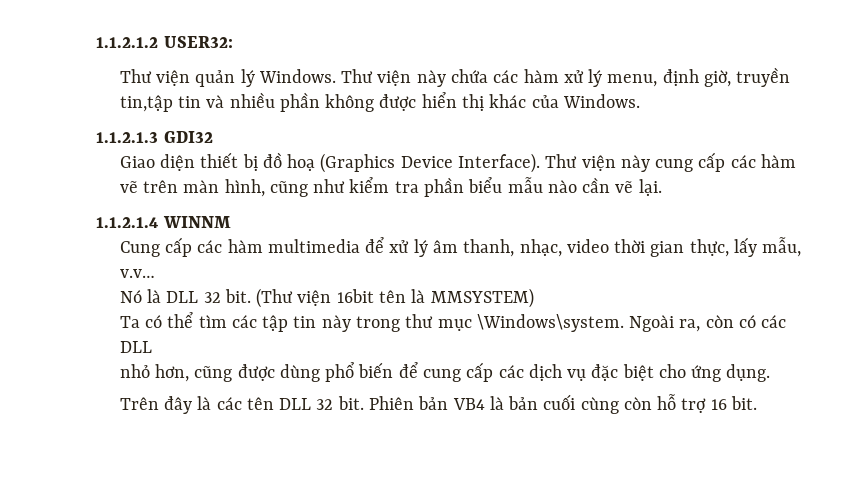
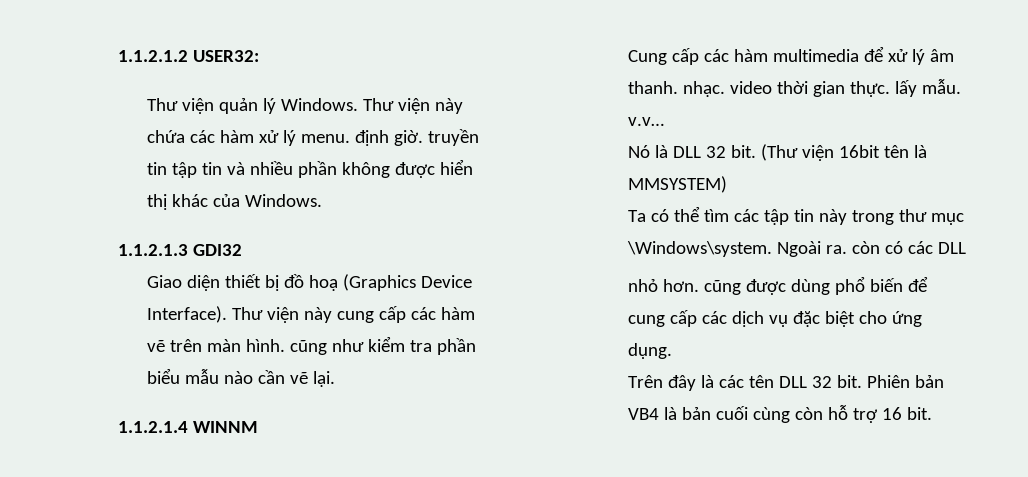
- Thư viện này chứa các hàm xử lý menu, định giờ, truyền tin,tập tin và nhiều phần không được hiển thị khác của Windows.
+ Thư viện này chứa các hàm xử lý menu. định giờ. truyền tin tập tin và nhiều phần không được hiển thị khác của Windows.
- Thư viện này cung cấp các hàm vẽ trên màn hình, cũng như kiểm tra phần biểu mẫu nào cần vẽ lại.
+ Thư viện này cung cấp các hàm vẽ trên màn hình. cũng như kiểm tra phần biểu mẫu nào cần vẽ lại.
- Cung cấp các hàm multimedia để xử lý âm thanh, nhạc, video thời gian thực, lấy mẫu, v.v…
+ Cung cấp các hàm multimedia để xử lý âm thanh. nhạc. video thời gian thực. lấy mẫu. v.v…
- Ngoài ra, còn có các DLL
+ Ngoài ra. còn có các DLL
- nhỏ hơn, cũng được dùng phổ biến để cung cấp các dịch vụ đặc biệt cho ứng dụng.
+ nhỏ hơn. cũng được dùng phổ biến để cung cấp các dịch vụ đặc biệt cho ứng dụng.

